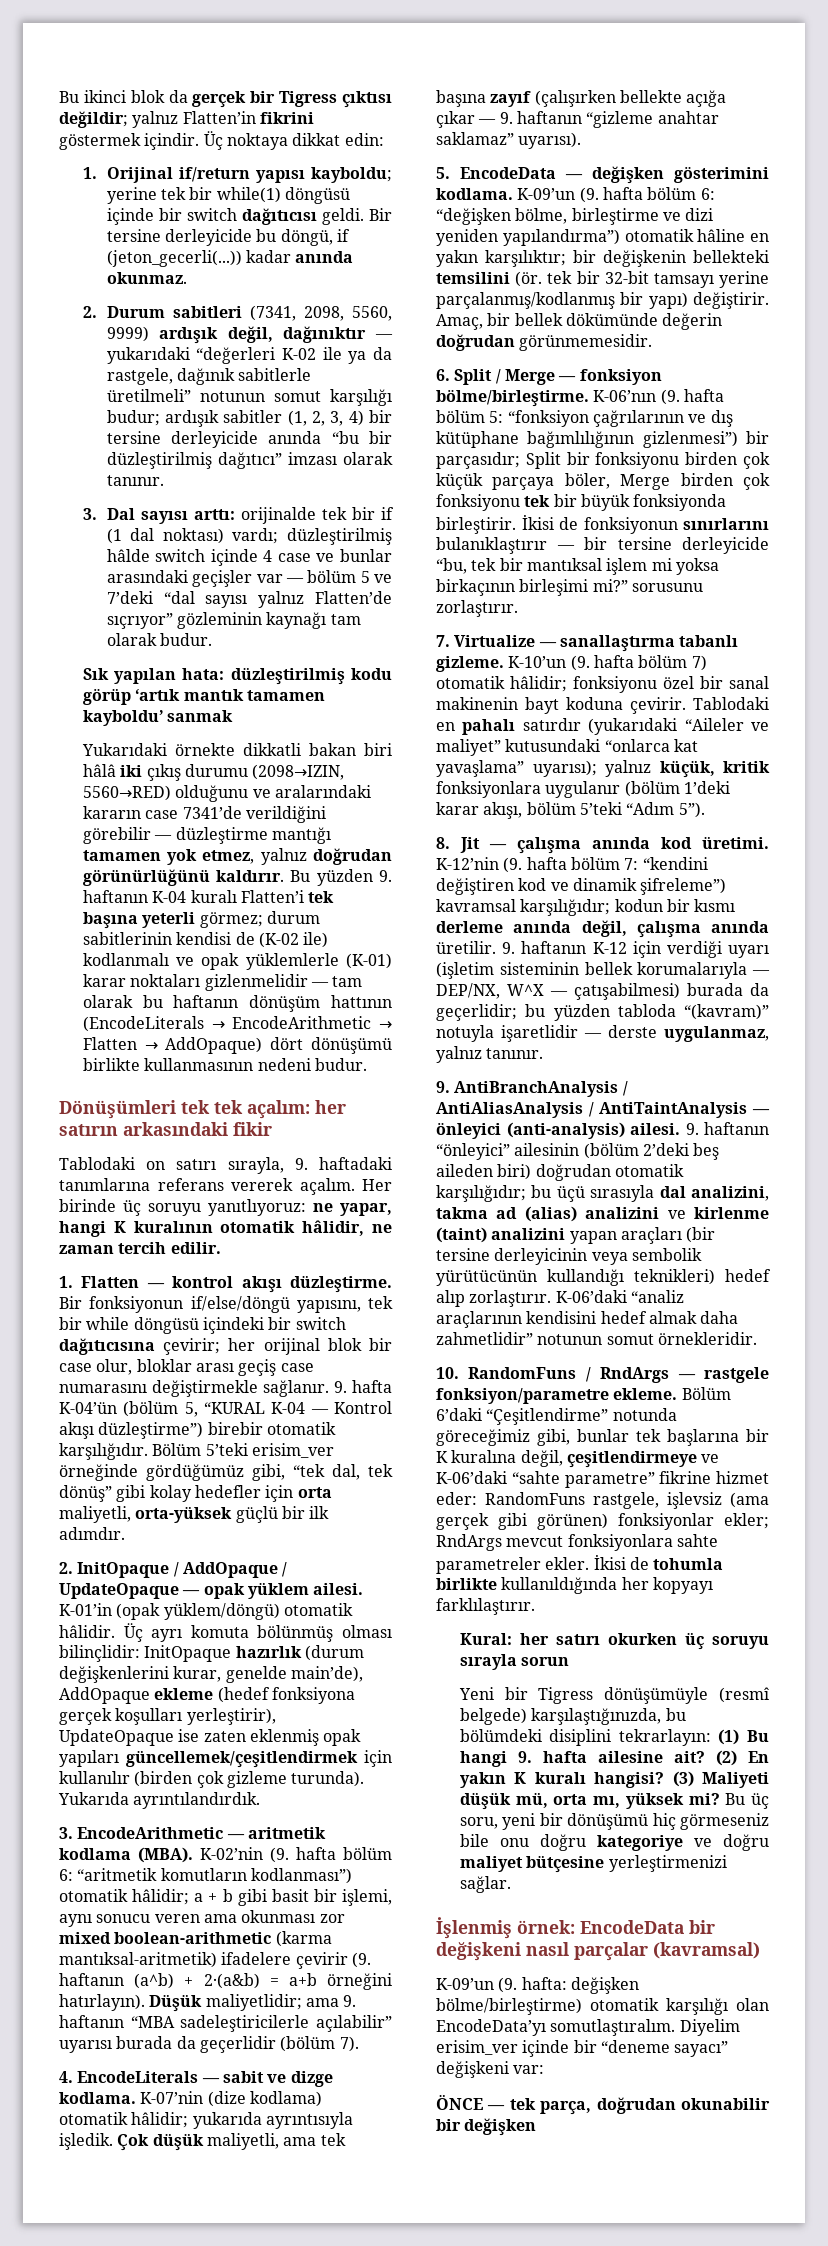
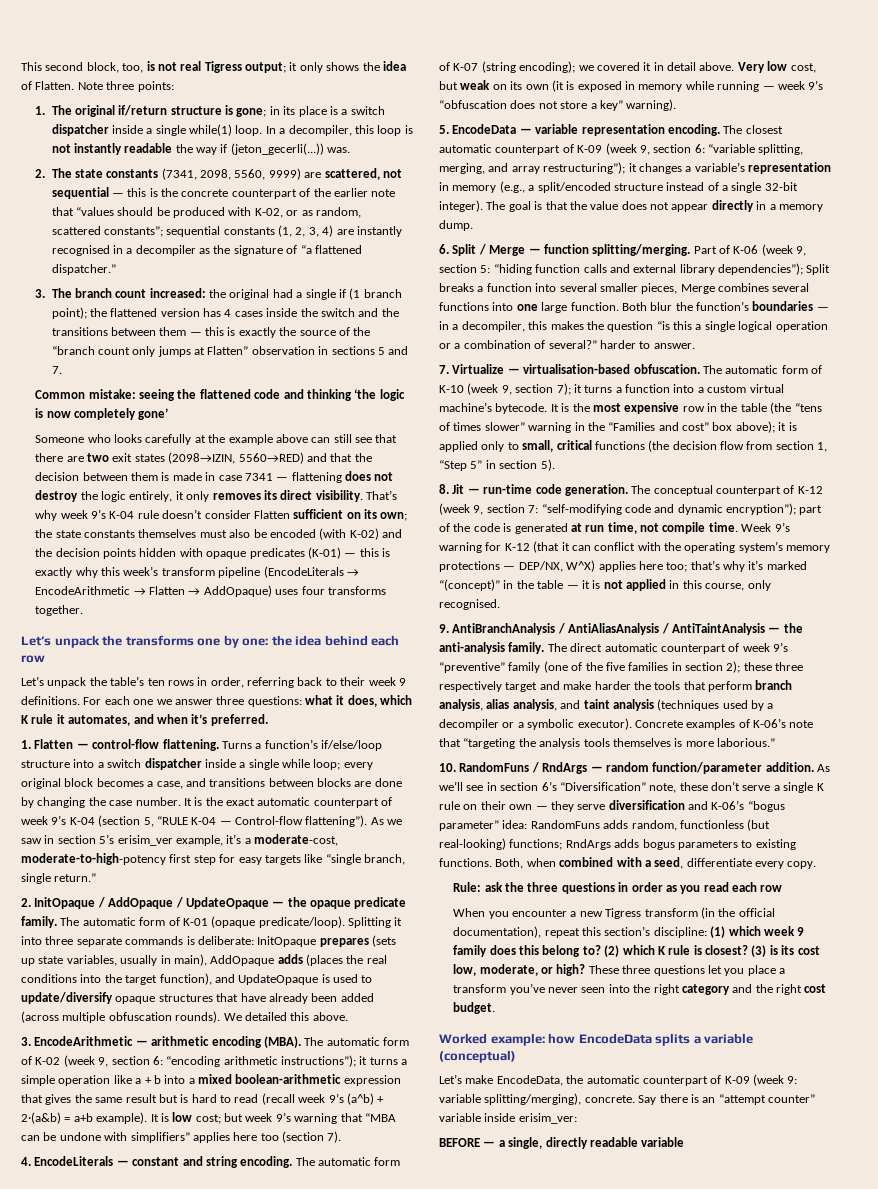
- Bu ikinci blok da gerçek bir Tigress çıktısı değildir; yalnız Flatten’in fikrini göstermek içindir. Üç noktaya dikkat edin:
- 1. Orijinal if/return yapısı kayboldu; yerine tek bir while(1) döngüsü içinde bir switch dağıtıcısı geldi. Bir tersine derleyicide bu döngü, if (jeton_gecerli(...)) kadar anında okunmaz.
- 2. Durum sabitleri (7341, 2098, 5560, 9999) ardışık değil, dağınıktır — yukarıdaki “değerleri K-02 ile ya da rastgele, dağınık sabitlerle üretilmeli” notunun somut karşılığı budur; ardışık sabitler (1, 2, 3, 4) bir tersine derleyicide anında “bu bir düzleştirilmiş dağıtıcı” imzası olarak tanınır.
- 3. Dal sayısı arttı: orijinalde tek bir if (1 dal noktası) vardı; düzleştirilmiş hâlde switch içinde 4 case ve bunlar arasındaki geçişler var — bölüm 5 ve 7’deki “dal sayısı yalnız Flatten’de sıçrıyor” gözleminin kaynağı tam olarak budur.
- Sık yapılan hata: düzleştirilmiş kodu görüp ‘artık mantık tamamen kayboldu’ sanmak
- Yukarıdaki örnekte dikkatli bakan biri hâlâ iki çıkış durumu (2098→IZIN, 5560→RED) olduğunu ve aralarındaki kararın case 7341’de verildiğini görebilir — düzleştirme mantığı tamamen yok etmez, yalnız doğrudan görünürlüğünü kaldırır. Bu yüzden 9. haftanın K-04 kuralı Flatten’i tek başına yeterli görmez; durum sabitlerinin kendisi de (K-02 ile) kodlanmalı ve opak yüklemlerle (K-01) karar noktaları gizlenmelidir — tam olarak bu haftanın dönüşüm hattının (EncodeLiterals → EncodeArithmetic → Flatten → AddOpaque) dört dönüşümü birlikte kullanmasının nedeni budur.
- Dönüşümleri tek tek açalım: her satırın arkasındaki fikir
- Tablodaki on satırı sırayla, 9. haftadaki tanımlarına referans vererek açalım. Her birinde üç soruyu yanıtlıyoruz: ne yapar, hangi K kuralının otomatik hâlidir, ne zaman tercih edilir.
- 1. Flatten — kontrol akışı düzleştirme. Bir fonksiyonun if/else/döngü yapısını, tek bir while döngüsü içindeki bir switch dağıtıcısına çevirir; her orijinal blok bir case olur, bloklar arası geçiş case numarasını değiştirmekle sağlanır. 9. hafta K-04’ün (bölüm 5, “KURAL K-04 — Kontrol akışı düzleştirme”) birebir otomatik karşılığıdır. Bölüm 5’teki erisim_ver örneğinde gördüğümüz gibi, “tek dal, tek dönüş” gibi kolay hedefler için orta maliyetli, orta-yüksek güçlü bir ilk adımdır.
+ This second block, too, is not real Tigress output; it only shows the idea of Flatten. Note three points:
+ 1. The original if/return structure is gone; in its place is a switch dispatcher inside a single while(1) loop. In a decompiler, this loop is not instantly readable the way if (jeton_gecerli(...)) was.
+ 2. The state constants (7341, 2098, 5560, 9999) are scattered, not sequential — this is the concrete counterpart of the earlier note that “values should be produced with K-02, or as random, scattered constants”; sequential constants (1, 2, 3, 4) are instantly recognised in a decompiler as the signature of “a flattened dispatcher.”
+ 3. The branch count increased: the original had a single if (1 branch point); the flattened version has 4 cases inside the switch and the transitions between them — this is exactly the source of the “branch count only jumps at Flatten” observation in sections 5 and 7.
+ Common mistake: seeing the flattened code and thinking ‘the logic is now completely gone’
+ Someone who looks carefully at the example above can still see that there are two exit states (2098→IZIN, 5560→RED) and that the decision between them is made in case 7341 — flattening does not destroy the logic entirely, it only removes its direct visibility. That’s why week 9’s K-04 rule doesn’t consider Flatten sufficient on its own; the state constants themselves must also be encoded (with K-02) and the decision points hidden with opaque predicates (K-01) — this is exactly why this week’s transform pipeline (EncodeLiterals → EncodeArithmetic → Flatten → AddOpaque) uses four transforms together.
+ Let’s unpack the transforms one by one: the idea behind each row
+ Let’s unpack the table’s ten rows in order, referring back to their week 9 definitions. For each one we answer three questions: what it does, which K rule it automates, and when it’s preferred.
+ 1. Flatten — control-flow flattening. Turns a function’s if/else/loop structure into a switch dispatcher inside a single while loop; every original block becomes a case, and transitions between blocks are done by changing the case number. It is the exact automatic counterpart of week 9’s K-04 (section 5, “RULE K-04 — Control-flow flattening”). As we saw in section 5’s erisim_ver example, it’s a moderate-cost, moderate-to-high-potency first step for easy targets like “single branch, single return.”
- 2. InitOpaque / AddOpaque / UpdateOpaque — opak yüklem ailesi. K-01’in (opak yüklem/döngü) otomatik hâlidir. Üç ayrı komuta bölünmüş olması bilinçlidir: InitOpaque hazırlık (durum değişkenlerini kurar, genelde main’de), AddOpaque ekleme (hedef fonksiyona gerçek koşulları yerleştirir), UpdateOpaque ise zaten eklenmiş opak yapıları güncellemek/çeşitlendirmek için kullanılır (birden çok gizleme turunda). Yukarıda ayrıntılandırdık.
- 3. EncodeArithmetic — aritmetik kodlama (MBA). K-02’nin (9. hafta bölüm 6: “aritmetik komutların kodlanması”) otomatik hâlidir; a + b gibi basit bir işlemi, aynı sonucu veren ama okunması zor mixed boolean-arithmetic (karma mantıksal-aritmetik) ifadelere çevirir (9. haftanın (a^b) + 2·(a&b) = a+b örneğini hatırlayın). Düşük maliyetlidir; ama 9. haftanın “MBA sadeleştiricilerle açılabilir” uyarısı burada da geçerlidir (bölüm 7).
- 4. EncodeLiterals — sabit ve dizge kodlama. K-07’nin (dize kodlama) otomatik hâlidir; yukarıda ayrıntısıyla işledik. Çok düşük maliyetli, ama tek başına zayıf (çalışırken bellekte açığa çıkar — 9. haftanın “gizleme anahtar saklamaz” uyarısı).
- 5. EncodeData — değişken gösterimini kodlama. K-09’un (9. hafta bölüm 6: “değişken bölme, birleştirme ve dizi yeniden yapılandırma”) otomatik hâline en yakın karşılıktır; bir değişkenin bellekteki temsilini (ör. tek bir 32-bit tamsayı yerine parçalanmış/kodlanmış bir yapı) değiştirir. Amaç, bir bellek dökümünde değerin doğrudan görünmemesidir.
+ 2. InitOpaque / AddOpaque / UpdateOpaque — the opaque predicate family. The automatic form of K-01 (opaque predicate/loop). Splitting it into three separate commands is deliberate: InitOpaque prepares (sets up state variables, usually in main), AddOpaque adds (places the real conditions into the target function), and UpdateOpaque is used to update/diversify opaque structures that have already been added (across multiple obfuscation rounds). We detailed this above.
+ 3. EncodeArithmetic — arithmetic encoding (MBA). The automatic form of K-02 (week 9, section 6: “encoding arithmetic instructions”); it turns a simple operation like a + b into a mixed boolean-arithmetic expression that gives the same result but is hard to read (recall week 9’s (a^b) + 2·(a&b) = a+b example). It is low cost; but week 9’s warning that “MBA can be undone with simplifiers” applies here too (section 7).
+ 4. EncodeLiterals — constant and string encoding. The automatic form of K-07 (string encoding); we covered it in detail above. Very low cost, but weak on its own (it is exposed in memory while running — week 9’s “obfuscation does not store a key” warning).
+ 5. EncodeData — variable representation encoding. The closest automatic counterpart of K-09 (week 9, section 6: “variable splitting, merging, and array restructuring”); it changes a variable’s representation in memory (e.g., a split/encoded structure instead of a single 32-bit integer). The goal is that the value does not appear directly in a memory dump.
- 6. Split / Merge — fonksiyon bölme/birleştirme. K-06’nın (9. hafta bölüm 5: “fonksiyon çağrılarının ve dış kütüphane bağımlılığının gizlenmesi”) bir parçasıdır; Split bir fonksiyonu birden çok küçük parçaya böler, Merge birden çok fonksiyonu tek bir büyük fonksiyonda birleştirir. İkisi de fonksiyonun sınırlarını bulanıklaştırır — bir tersine derleyicide “bu, tek bir mantıksal işlem mi yoksa birkaçının birleşimi mi?” sorusunu zorlaştırır.
- 7. Virtualize — sanallaştırma tabanlı gizleme. K-10’un (9. hafta bölüm 7) otomatik hâlidir; fonksiyonu özel bir sanal makinenin bayt koduna çevirir. Tablodaki en pahalı satırdır (yukarıdaki “Aileler ve maliyet” kutusundaki “onlarca kat yavaşlama” uyarısı); yalnız küçük, kritik fonksiyonlara uygulanır (bölüm 1’deki karar akışı, bölüm 5’teki “Adım 5”).
- 8. Jit — çalışma anında kod üretimi. K-12’nin (9. hafta bölüm 7: “kendini değiştiren kod ve dinamik şifreleme”) kavramsal karşılığıdır; kodun bir kısmı derleme anında değil, çalışma anında üretilir. 9. haftanın K-12 için verdiği uyarı (işletim sisteminin bellek korumalarıyla — DEP/NX, W^X — çatışabilmesi) burada da geçerlidir; bu yüzden tabloda “(kavram)” notuyla işaretlidir — derste uygulanmaz, yalnız tanınır.
+ 6. Split / Merge — function splitting/merging. Part of K-06 (week 9, section 5: “hiding function calls and external library dependencies”); Split breaks a function into several smaller pieces, Merge combines several functions into one large function. Both blur the function’s boundaries — in a decompiler, this makes the question “is this a single logical operation or a combination of several?” harder to answer.
+ 7. Virtualize — virtualisation-based obfuscation. The automatic form of K-10 (week 9, section 7); it turns a function into a custom virtual machine’s bytecode. It is the most expensive row in the table (the “tens of times slower” warning in the “Families and cost” box above); it is applied only to small, critical functions (the decision flow from section 1, “Step 5” in section 5).
+ 8. Jit — run-time code generation. The conceptual counterpart of K-12 (week 9, section 7: “self-modifying code and dynamic encryption”); part of the code is generated at run time, not compile time. Week 9’s warning for K-12 (that it can conflict with the operating system’s memory protections — DEP/NX, W^X) applies here too; that’s why it’s marked “(concept)” in the table — it is not applied in this course, only recognised.
- 9. AntiBranchAnalysis / AntiAliasAnalysis / AntiTaintAnalysis — önleyici (anti-analysis) ailesi. 9. haftanın “önleyici” ailesinin (bölüm 2’deki beş aileden biri) doğrudan otomatik karşılığıdır; bu üçü sırasıyla dal analizini, takma ad (alias) analizini ve kirlenme (taint) analizini yapan araçları (bir tersine derleyicinin veya sembolik yürütücünün kullandığı teknikleri) hedef alıp zorlaştırır. K-06’daki “analiz araçlarının kendisini hedef almak daha zahmetlidir” notunun somut örnekleridir.
+ 9. AntiBranchAnalysis / AntiAliasAnalysis / AntiTaintAnalysis — the anti-analysis family. The direct automatic counterpart of week 9’s “preventive” family (one of the five families in section 2); these three respectively target and make harder the tools that perform branch analysis, alias analysis, and taint analysis (techniques used by a decompiler or a symbolic executor). Concrete examples of K-06’s note that “targeting the analysis tools themselves is more laborious.”
- 10. RandomFuns / RndArgs — rastgele fonksiyon/parametre ekleme. Bölüm 6’daki “Çeşitlendirme” notunda göreceğimiz gibi, bunlar tek başlarına bir K kuralına değil, çeşitlendirmeye ve K-06’daki “sahte parametre” fikrine hizmet eder: RandomFuns rastgele, işlevsiz (ama gerçek gibi görünen) fonksiyonlar ekler; RndArgs mevcut fonksiyonlara sahte parametreler ekler. İkisi de tohumla birlikte kullanıldığında her kopyayı farklılaştırır.
- Kural: her satırı okurken üç soruyu sırayla sorun
- Yeni bir Tigress dönüşümüyle (resmî belgede) karşılaştığınızda, bu bölümdeki disiplini tekrarlayın: (1) Bu hangi 9. hafta ailesine ait? (2) En yakın K kuralı hangisi? (3) Maliyeti düşük mü, orta mı, yüksek mi? Bu üç soru, yeni bir dönüşümü hiç görmeseniz bile onu doğru kategoriye ve doğru maliyet bütçesine yerleştirmenizi sağlar.
- İşlenmiş örnek: EncodeData bir değişkeni nasıl parçalar (kavramsal)
- K-09’un (9. hafta: değişken bölme/birleştirme) otomatik karşılığı olan EncodeData’yı somutlaştıralım. Diyelim erisim_ver içinde bir “deneme sayacı” değişkeni var:
- ÖNCE — tek parça, doğrudan okunabilir bir değişken
+ 10. RandomFuns / RndArgs — random function/parameter addition. As we’ll see in section 6’s “Diversification” note, these don’t serve a single K rule on their own — they serve diversification and K-06’s “bogus parameter” idea: RandomFuns adds random, functionless (but real-looking) functions; RndArgs adds bogus parameters to existing functions. Both, when combined with a seed, differentiate every copy.
+ Rule: ask the three questions in order as you read each row
+ When you encounter a new Tigress transform (in the official documentation), repeat this section’s discipline: (1) which week 9 family does this belong to? (2) which K rule is closest? (3) is its cost low, moderate, or high? These three questions let you place a transform you’ve never seen into the right category and the right cost budget.
+ Worked example: how EncodeData splits a variable (conceptual)
+ Let’s make EncodeData, the automatic counterpart of K-09 (week 9: variable splitting/merging), concrete. Say there is an “attempt counter” variable inside erisim_ver:
+ BEFORE — a single, directly readable variable

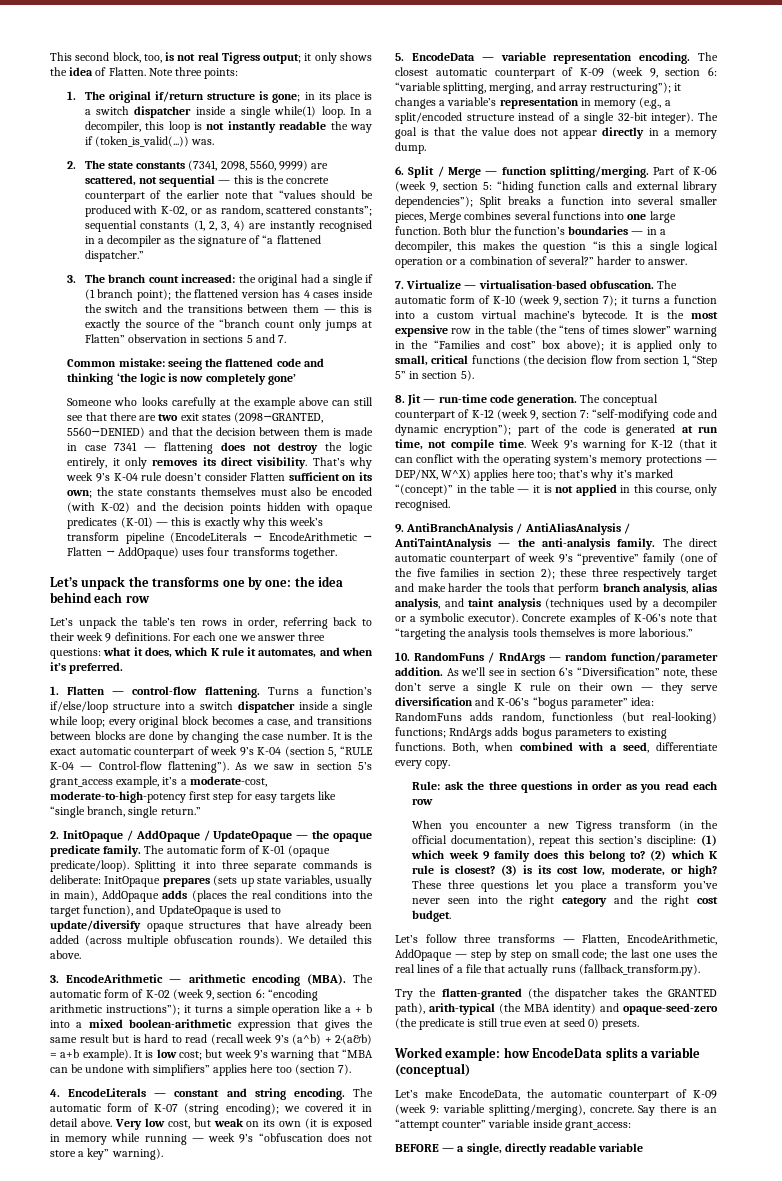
- In a decompiler, this loop is not instantly readable the way if (jeton_gecerli(...)) was.
+ In a decompiler, this loop is not instantly readable the way if (token_is_valid(...)) was.
- Someone who looks carefully at the example above can still see that there are two exit states (2098→IZIN, 5560→RED) and that the decision between them is made in case 7341 — flattening does not destroy the logic entirely, it only removes its direct visibility.
+ Someone who looks carefully at the example above can still see that there are two exit states (2098→GRANTED, 5560→DENIED) and that the decision between them is made in case 7341 — flattening does not destroy the logic entirely, it only removes its direct visibility.
- As we saw in section 5’s erisim_ver example, it’s a moderate-cost, moderate-to-high-potency first step for easy targets like “single branch, single return.”
+ As we saw in section 5’s grant_access example, it’s a moderate-cost, moderate-to-high-potency first step for easy targets like “single branch, single return.”
+ Let’s follow three transforms — Flatten, EncodeArithmetic, AddOpaque — step by step on small code; the last one uses the real lines of a file that actually runs (fallback_transform.py).
+ Try the flatten-granted (the dispatcher takes the GRANTED path), arith-typical (the MBA identity) and opaque-seed-zero (the predicate is still true even at seed 0) presets.
- Say there is an “attempt counter” variable inside erisim_ver:
+ Say there is an “attempt counter” variable inside grant_access:

